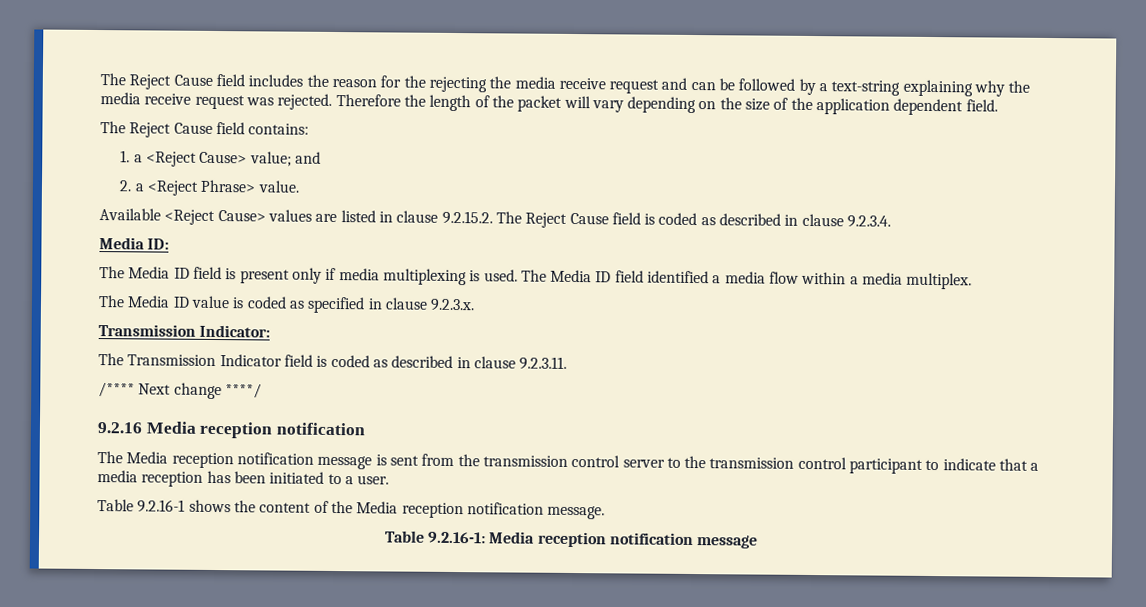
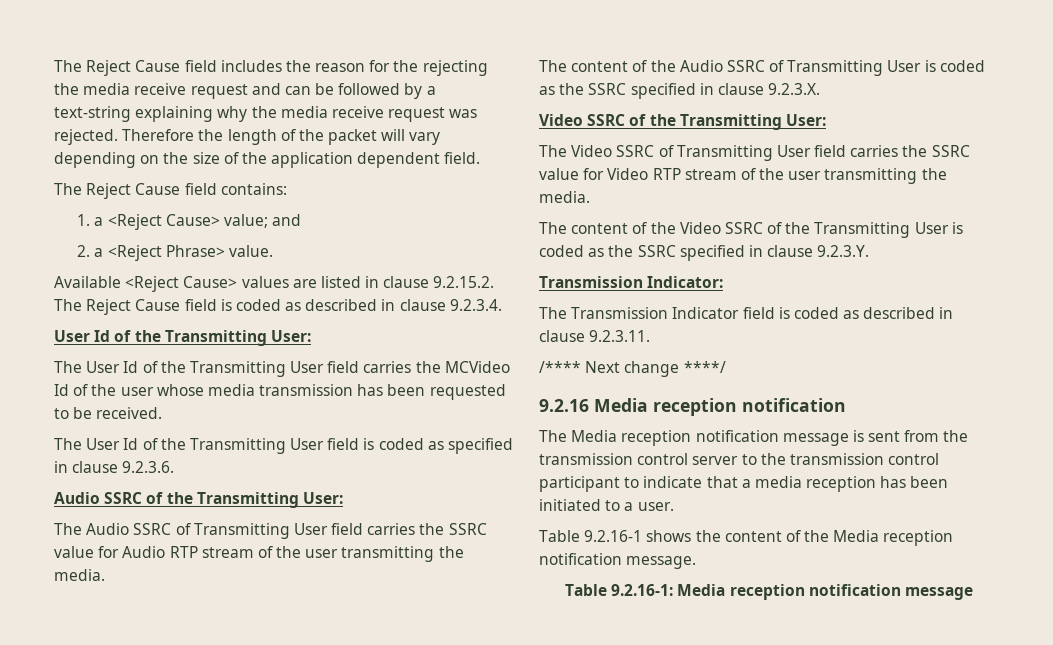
- Media ID:
- The Media ID field is present only if media multiplexing is used. The Media ID field identified a media flow within a media multiplex.
- The Media ID value is coded as specified in clause 9.2.3.x.
+ User Id of the Transmitting User:
+ The User Id of the Transmitting User field carries the MCVideo Id of the user whose media transmission has been requested to be received.
+ The User Id of the Transmitting User field is coded as specified in clause 9.2.3.6.
+ Audio SSRC of the Transmitting User:
+ The Audio SSRC of Transmitting User field carries the SSRC value for Audio RTP stream of the user transmitting the media.
+ The content of the Audio SSRC of Transmitting User is coded as the SSRC specified in clause 9.2.3.X.
+ Video SSRC of the Transmitting User:
+ The Video SSRC of Transmitting User field carries the SSRC value for Video RTP stream of the user transmitting the media.
+ The content of the Video SSRC of the Transmitting User is coded as the SSRC specified in clause 9.2.3.Y.

